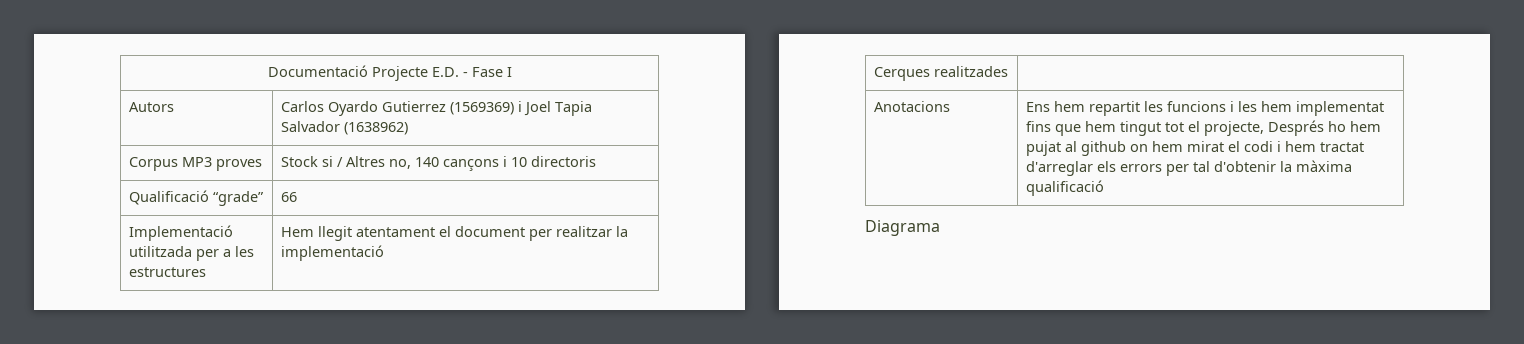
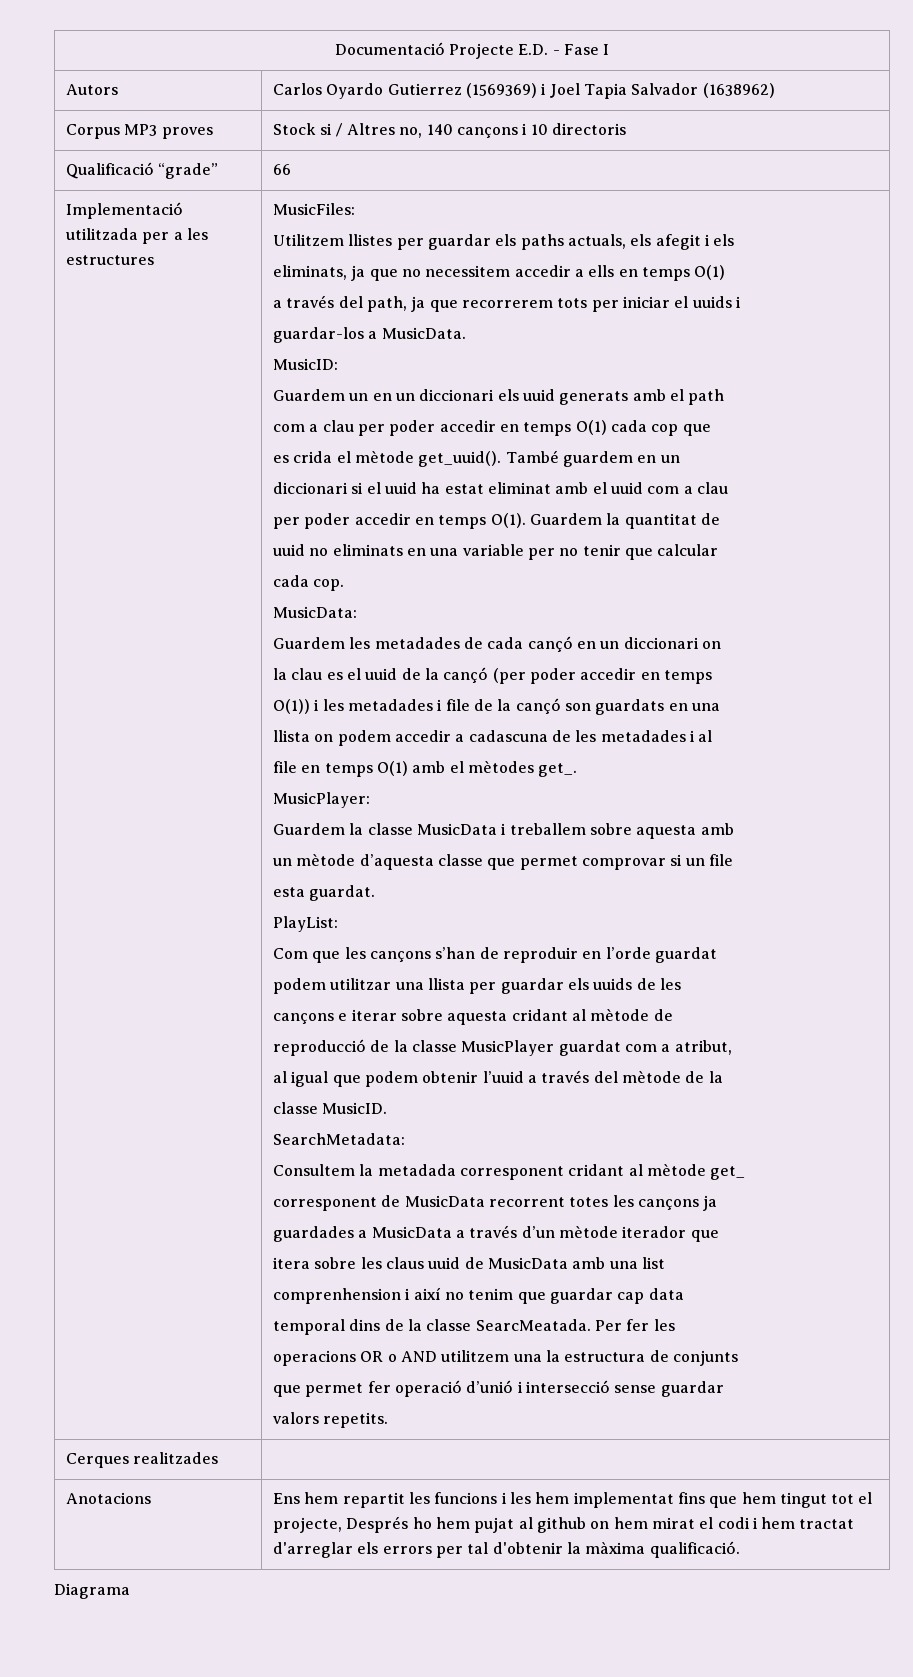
- Hem llegit atentament el document per realitzar la implementació
+ MusicFiles:
+ Utilitzem llistes per guardar els paths actuals, els afegit i els
+ eliminats, ja que no necessitem accedir a ells en temps O(1)
+ a través del path, ja que recorrerem tots per iniciar el uuids i
+ guardar-los a MusicData.
+ MusicID:
+ Guardem un en un diccionari els uuid generats amb el path
+ com a clau per poder accedir en temps O(1) cada cop que
+ es crida el mètode get_uuid(). També guardem en un
+ diccionari si el uuid ha estat eliminat amb el uuid com a clau
+ per poder accedir en temps O(1). Guardem la quantitat de
+ uuid no eliminats en una variable per no tenir que calcular
+ cada cop.
+ MusicData:
+ Guardem les metadades de cada cançó en un diccionari on
+ la clau es el uuid de la cançó (per poder accedir en temps
+ O(1)) i les metadades i file de la cançó son guardats en una
+ llista on podem accedir a cadascuna de les metadades i al
+ file en temps O(1) amb el mètodes get_.
+ MusicPlayer:
+ Guardem la classe MusicData i treballem sobre aquesta amb
+ un mètode d’aquesta classe que permet comprovar si un file
+ esta guardat.
+ PlayList:
+ Com que les cançons s’han de reproduir en l’orde guardat
+ podem utilitzar una llista per guardar els uuids de les
+ cançons e iterar sobre aquesta cridant al mètode de
+ reproducció de la classe MusicPlayer guardat com a atribut,
+ al igual que podem obtenir l’uuid a través del mètode de la
+ classe MusicID.
+ SearchMetadata:
+ Consultem la metadada corresponent cridant al mètode get_
+ corresponent de MusicData recorrent totes les cançons ja
+ guardades a MusicData a través d’un mètode iterador que
+ itera sobre les claus uuid de MusicData amb una list
+ comprenhension i així no tenim que guardar cap data
+ temporal dins de la classe SearcMeatada. Per fer les
+ operacions OR o AND utilitzem una la estructura de conjunts
+ que permet fer operació d’unió i intersecció sense guardar
+ valors repetits.
- Anotacions | Ens hem repartit les funcions i les hem implementat fins que hem tingut tot el projecte, Després ho hem pujat al github on hem mirat el codi i hem tractat d'arreglar els errors per tal d'obtenir la màxima qualificació
+ Anotacions | Ens hem repartit les funcions i les hem implementat fins que hem tingut tot el projecte, Després ho hem pujat al github on hem mirat el codi i hem tractat d'arreglar els errors per tal d'obtenir la màxima qualificació.

